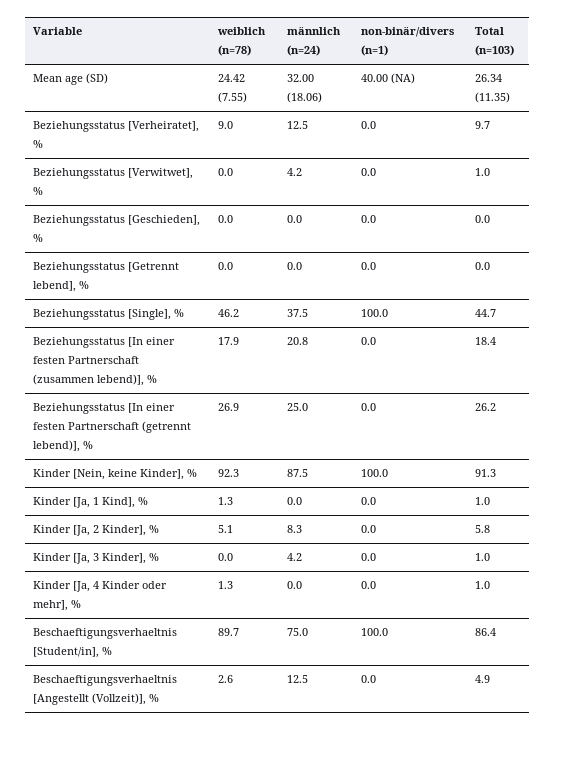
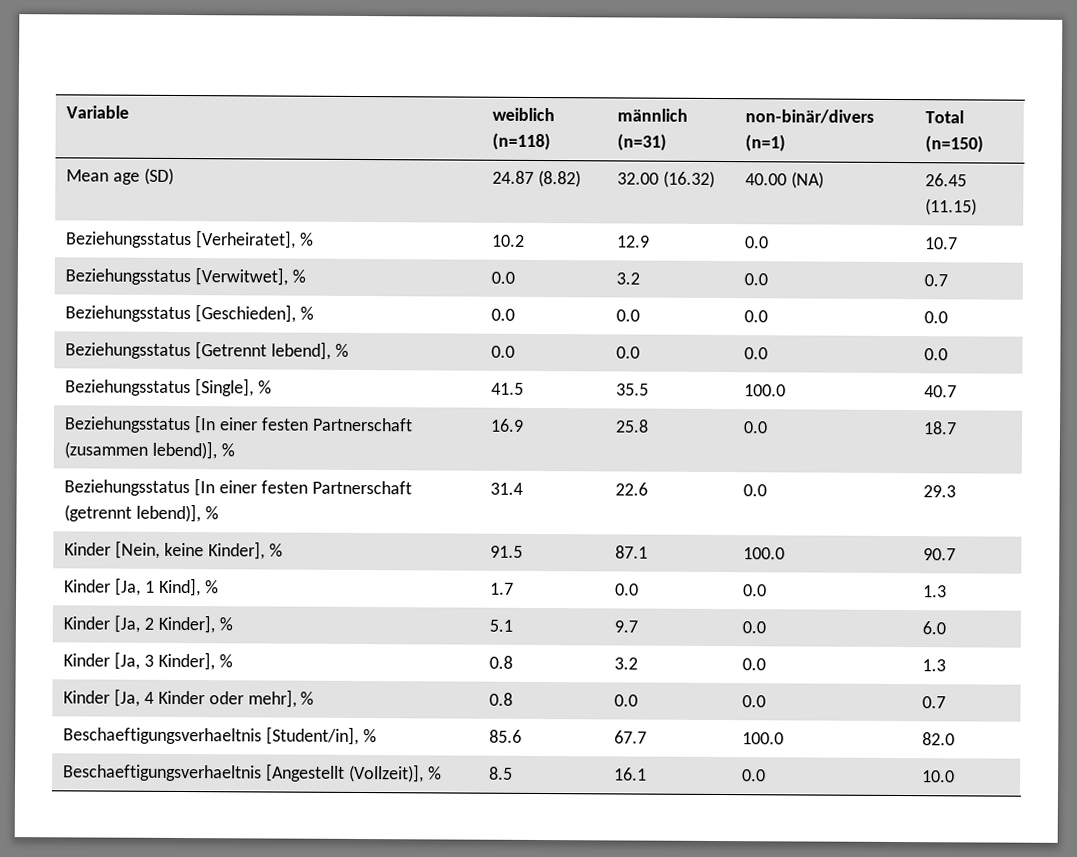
- Variable | weiblich (n=78) | männlich (n=24) | non-binär/divers (n=1) | Total (n=103)
+ Variable | weiblich (n=118) | männlich (n=31) | non-binär/divers (n=1) | Total (n=150)
- Mean age (SD) | 24.42 (7.55) | 32.00 (18.06) | 40.00 (NA) | 26.34 (11.35)
+ Mean age (SD) | 24.87 (8.82) | 32.00 (16.32) | 40.00 (NA) | 26.45 (11.15)
- Beziehungsstatus [Verheiratet], % | 9.0 | 12.5 | 0.0 | 9.7
+ Beziehungsstatus [Verheiratet], % | 10.2 | 12.9 | 0.0 | 10.7
- Beziehungsstatus [Verwitwet], % | 0.0 | 4.2 | 0.0 | 1.0
+ Beziehungsstatus [Verwitwet], % | 0.0 | 3.2 | 0.0 | 0.7
- Beziehungsstatus [Single], % | 46.2 | 37.5 | 100.0 | 44.7
+ Beziehungsstatus [Single], % | 41.5 | 35.5 | 100.0 | 40.7
- Beziehungsstatus [In einer festen Partnerschaft (zusammen lebend)], % | 17.9 | 20.8 | 0.0 | 18.4
+ Beziehungsstatus [In einer festen Partnerschaft (zusammen lebend)], % | 16.9 | 25.8 | 0.0 | 18.7
- Beziehungsstatus [In einer festen Partnerschaft (getrennt lebend)], % | 26.9 | 25.0 | 0.0 | 26.2
+ Beziehungsstatus [In einer festen Partnerschaft (getrennt lebend)], % | 31.4 | 22.6 | 0.0 | 29.3
- Kinder [Nein, keine Kinder], % | 92.3 | 87.5 | 100.0 | 91.3
+ Kinder [Nein, keine Kinder], % | 91.5 | 87.1 | 100.0 | 90.7
- Kinder [Ja, 1 Kind], % | 1.3 | 0.0 | 0.0 | 1.0
+ Kinder [Ja, 1 Kind], % | 1.7 | 0.0 | 0.0 | 1.3
- Kinder [Ja, 2 Kinder], % | 5.1 | 8.3 | 0.0 | 5.8
+ Kinder [Ja, 2 Kinder], % | 5.1 | 9.7 | 0.0 | 6.0
- Kinder [Ja, 3 Kinder], % | 0.0 | 4.2 | 0.0 | 1.0
+ Kinder [Ja, 3 Kinder], % | 0.8 | 3.2 | 0.0 | 1.3
- Kinder [Ja, 4 Kinder oder mehr], % | 1.3 | 0.0 | 0.0 | 1.0
+ Kinder [Ja, 4 Kinder oder mehr], % | 0.8 | 0.0 | 0.0 | 0.7
- Beschaeftigungsverhaeltnis [Student/in], % | 89.7 | 75.0 | 100.0 | 86.4
+ Beschaeftigungsverhaeltnis [Student/in], % | 85.6 | 67.7 | 100.0 | 82.0
- Beschaeftigungsverhaeltnis [Angestellt (Vollzeit)], % | 2.6 | 12.5 | 0.0 | 4.9
+ Beschaeftigungsverhaeltnis [Angestellt (Vollzeit)], % | 8.5 | 16.1 | 0.0 | 10.0

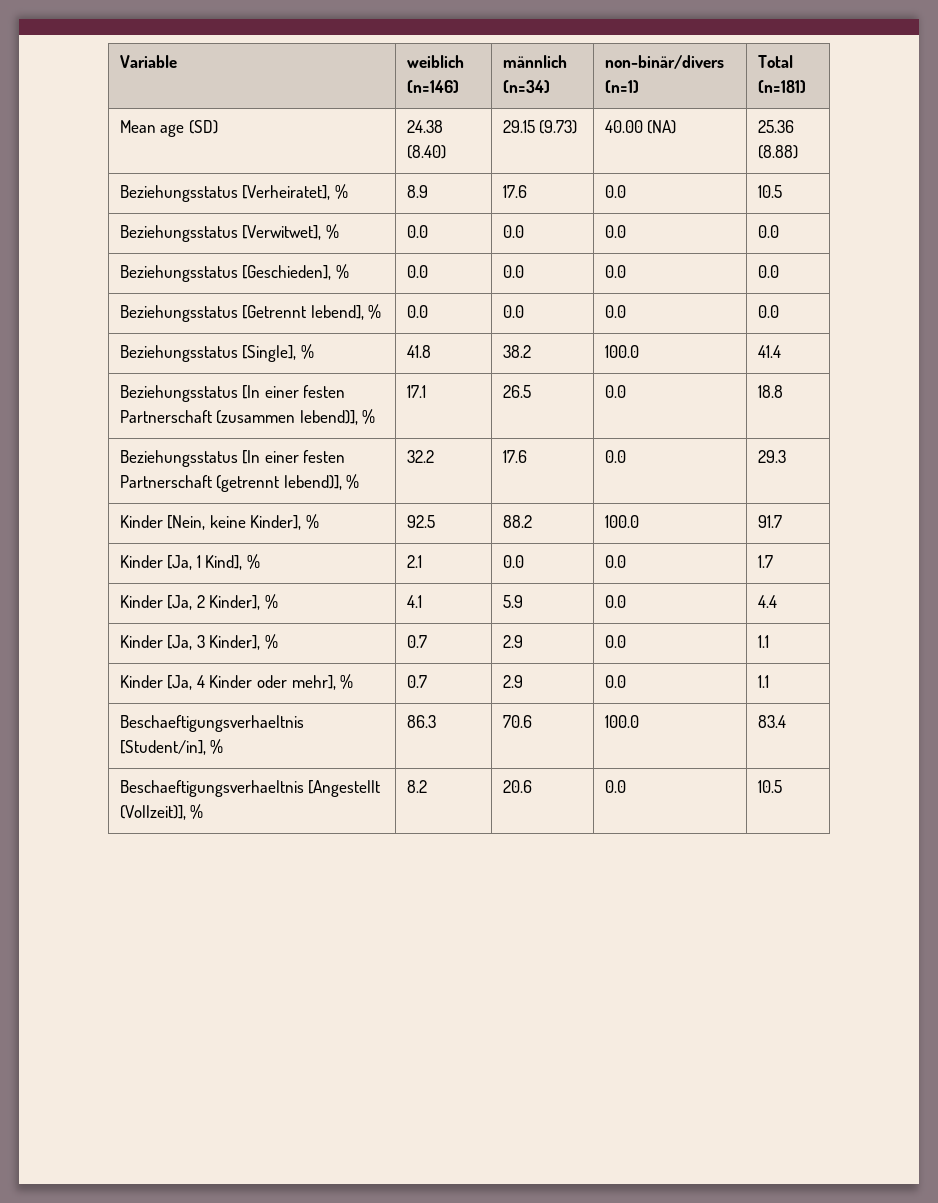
- Variable | weiblich (n=118) | männlich (n=31) | non-binär/divers (n=1) | Total (n=150)
+ Variable | weiblich (n=146) | männlich (n=34) | non-binär/divers (n=1) | Total (n=181)
- Mean age (SD) | 24.87 (8.82) | 32.00 (16.32) | 40.00 (NA) | 26.45 (11.15)
+ Mean age (SD) | 24.38 (8.40) | 29.15 (9.73) | 40.00 (NA) | 25.36 (8.88)
- Beziehungsstatus [Verheiratet], % | 10.2 | 12.9 | 0.0 | 10.7
+ Beziehungsstatus [Verheiratet], % | 8.9 | 17.6 | 0.0 | 10.5
- Beziehungsstatus [Verwitwet], % | 0.0 | 3.2 | 0.0 | 0.7
+ Beziehungsstatus [Verwitwet], % | 0.0 | 0.0 | 0.0 | 0.0
- Beziehungsstatus [Single], % | 41.5 | 35.5 | 100.0 | 40.7
+ Beziehungsstatus [Single], % | 41.8 | 38.2 | 100.0 | 41.4
- Beziehungsstatus [In einer festen Partnerschaft (zusammen lebend)], % | 16.9 | 25.8 | 0.0 | 18.7
+ Beziehungsstatus [In einer festen Partnerschaft (zusammen lebend)], % | 17.1 | 26.5 | 0.0 | 18.8
- Beziehungsstatus [In einer festen Partnerschaft (getrennt lebend)], % | 31.4 | 22.6 | 0.0 | 29.3
+ Beziehungsstatus [In einer festen Partnerschaft (getrennt lebend)], % | 32.2 | 17.6 | 0.0 | 29.3
- Kinder [Nein, keine Kinder], % | 91.5 | 87.1 | 100.0 | 90.7
+ Kinder [Nein, keine Kinder], % | 92.5 | 88.2 | 100.0 | 91.7
- Kinder [Ja, 1 Kind], % | 1.7 | 0.0 | 0.0 | 1.3
+ Kinder [Ja, 1 Kind], % | 2.1 | 0.0 | 0.0 | 1.7
- Kinder [Ja, 2 Kinder], % | 5.1 | 9.7 | 0.0 | 6.0
+ Kinder [Ja, 2 Kinder], % | 4.1 | 5.9 | 0.0 | 4.4
- Kinder [Ja, 3 Kinder], % | 0.8 | 3.2 | 0.0 | 1.3
+ Kinder [Ja, 3 Kinder], % | 0.7 | 2.9 | 0.0 | 1.1
- Kinder [Ja, 4 Kinder oder mehr], % | 0.8 | 0.0 | 0.0 | 0.7
+ Kinder [Ja, 4 Kinder oder mehr], % | 0.7 | 2.9 | 0.0 | 1.1
- Beschaeftigungsverhaeltnis [Student/in], % | 85.6 | 67.7 | 100.0 | 82.0
+ Beschaeftigungsverhaeltnis [Student/in], % | 86.3 | 70.6 | 100.0 | 83.4
- Beschaeftigungsverhaeltnis [Angestellt (Vollzeit)], % | 8.5 | 16.1 | 0.0 | 10.0
+ Beschaeftigungsverhaeltnis [Angestellt (Vollzeit)], % | 8.2 | 20.6 | 0.0 | 10.5

